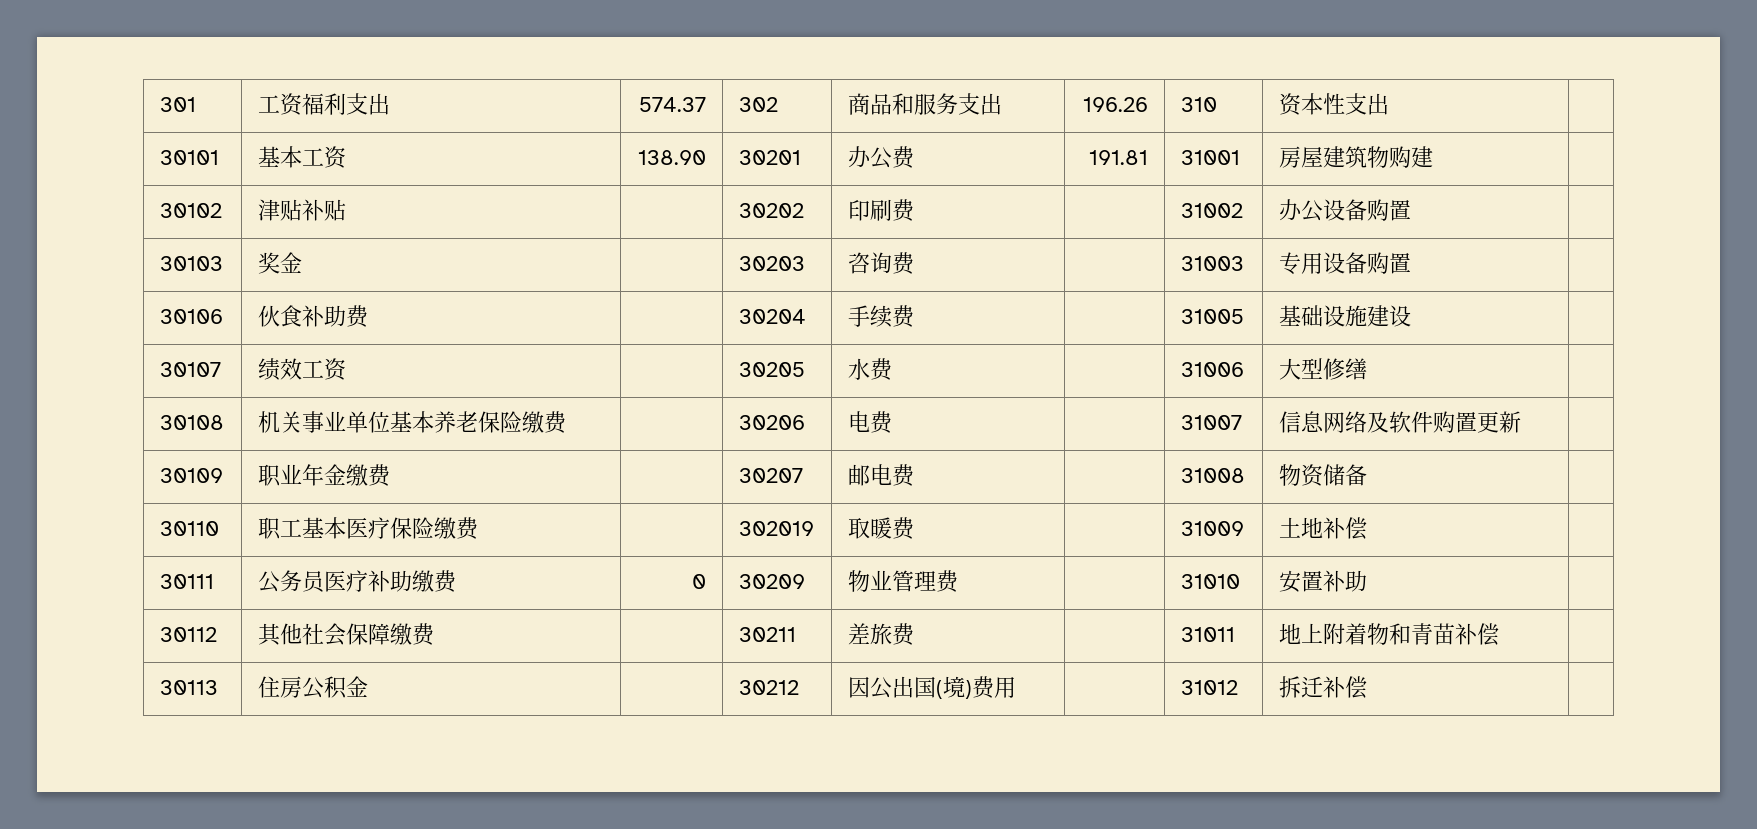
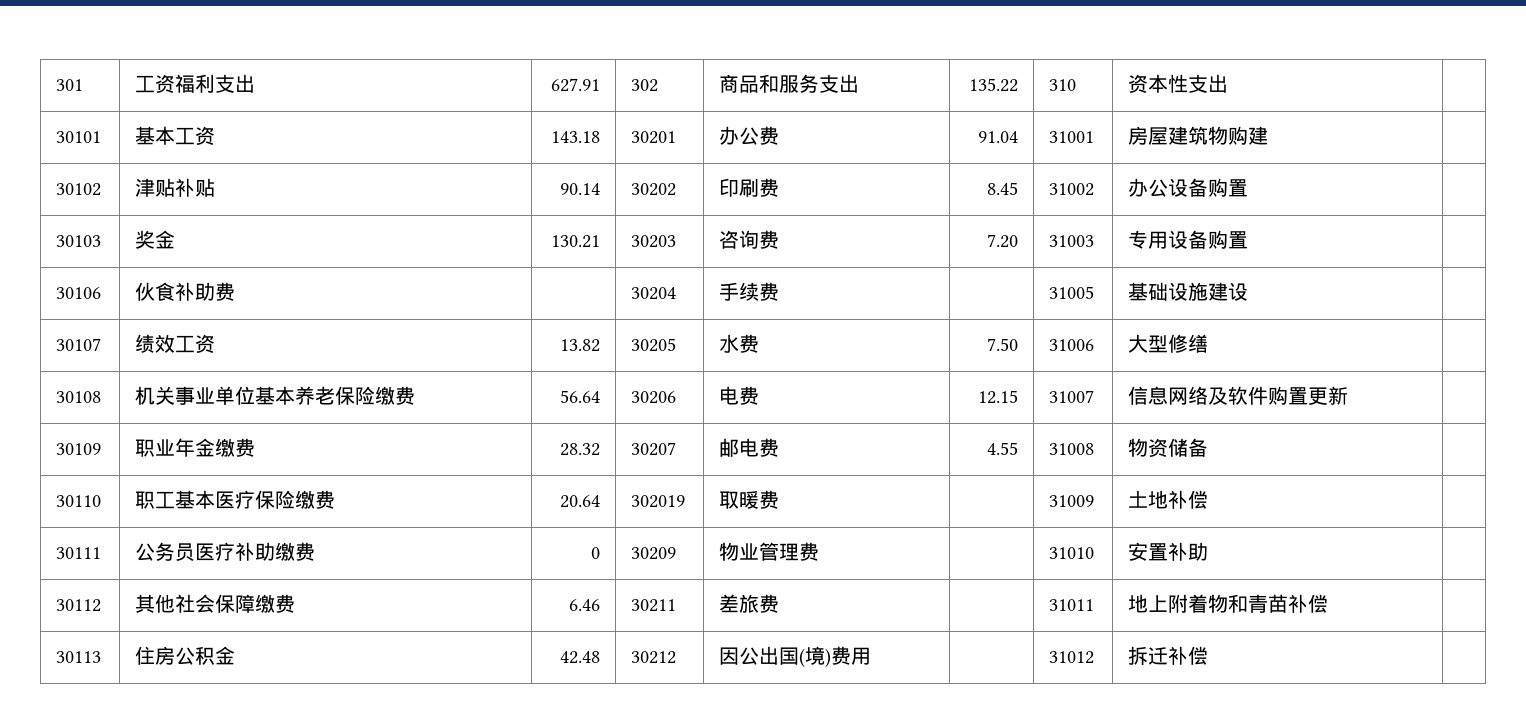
- 301 | 工资福利支出 | 574.37 | 302 | 商品和服务支出 | 196.26 | 310 | 资本性支出 |
+ 301 | 工资福利支出 | 627.91 | 302 | 商品和服务支出 | 135.22 | 310 | 资本性支出 |
- 30101 | 基本工资 | 138.90 | 30201 | 办公费 | 191.81 | 31001 | 房屋建筑物购建 |
+ 30101 | 基本工资 | 143.18 | 30201 | 办公费 | 91.04 | 31001 | 房屋建筑物购建 |
- 30102 | 津贴补贴 | | 30202 | 印刷费 | | 31002 | 办公设备购置 |
+ 30102 | 津贴补贴 | 90.14 | 30202 | 印刷费 | 8.45 | 31002 | 办公设备购置 |
- 30103 | 奖金 | | 30203 | 咨询费 | | 31003 | 专用设备购置 |
+ 30103 | 奖金 | 130.21 | 30203 | 咨询费 | 7.20 | 31003 | 专用设备购置 |
- 30107 | 绩效工资 | | 30205 | 水费 | | 31006 | 大型修缮 |
+ 30107 | 绩效工资 | 13.82 | 30205 | 水费 | 7.50 | 31006 | 大型修缮 |
- 30108 | 机关事业单位基本养老保险缴费 | | 30206 | 电费 | | 31007 | 信息网络及软件购置更新 |
+ 30108 | 机关事业单位基本养老保险缴费 | 56.64 | 30206 | 电费 | 12.15 | 31007 | 信息网络及软件购置更新 |
- 30109 | 职业年金缴费 | | 30207 | 邮电费 | | 31008 | 物资储备 |
+ 30109 | 职业年金缴费 | 28.32 | 30207 | 邮电费 | 4.55 | 31008 | 物资储备 |
- 30110 | 职工基本医疗保险缴费 | | 302019 | 取暖费 | | 31009 | 土地补偿 |
+ 30110 | 职工基本医疗保险缴费 | 20.64 | 302019 | 取暖费 | | 31009 | 土地补偿 |
- 30112 | 其他社会保障缴费 | | 30211 | 差旅费 | | 31011 | 地上附着物和青苗补偿 |
+ 30112 | 其他社会保障缴费 | 6.46 | 30211 | 差旅费 | | 31011 | 地上附着物和青苗补偿 |
- 30113 | 住房公积金 | | 30212 | 因公出国(境)费用 | | 31012 | 拆迁补偿 |
+ 30113 | 住房公积金 | 42.48 | 30212 | 因公出国(境)费用 | | 31012 | 拆迁补偿 |

